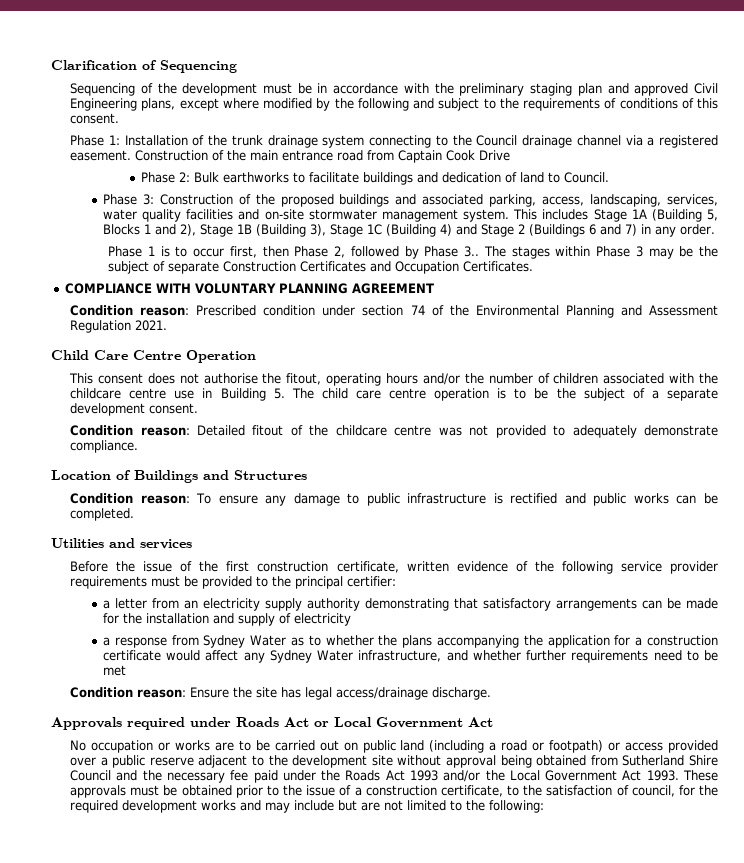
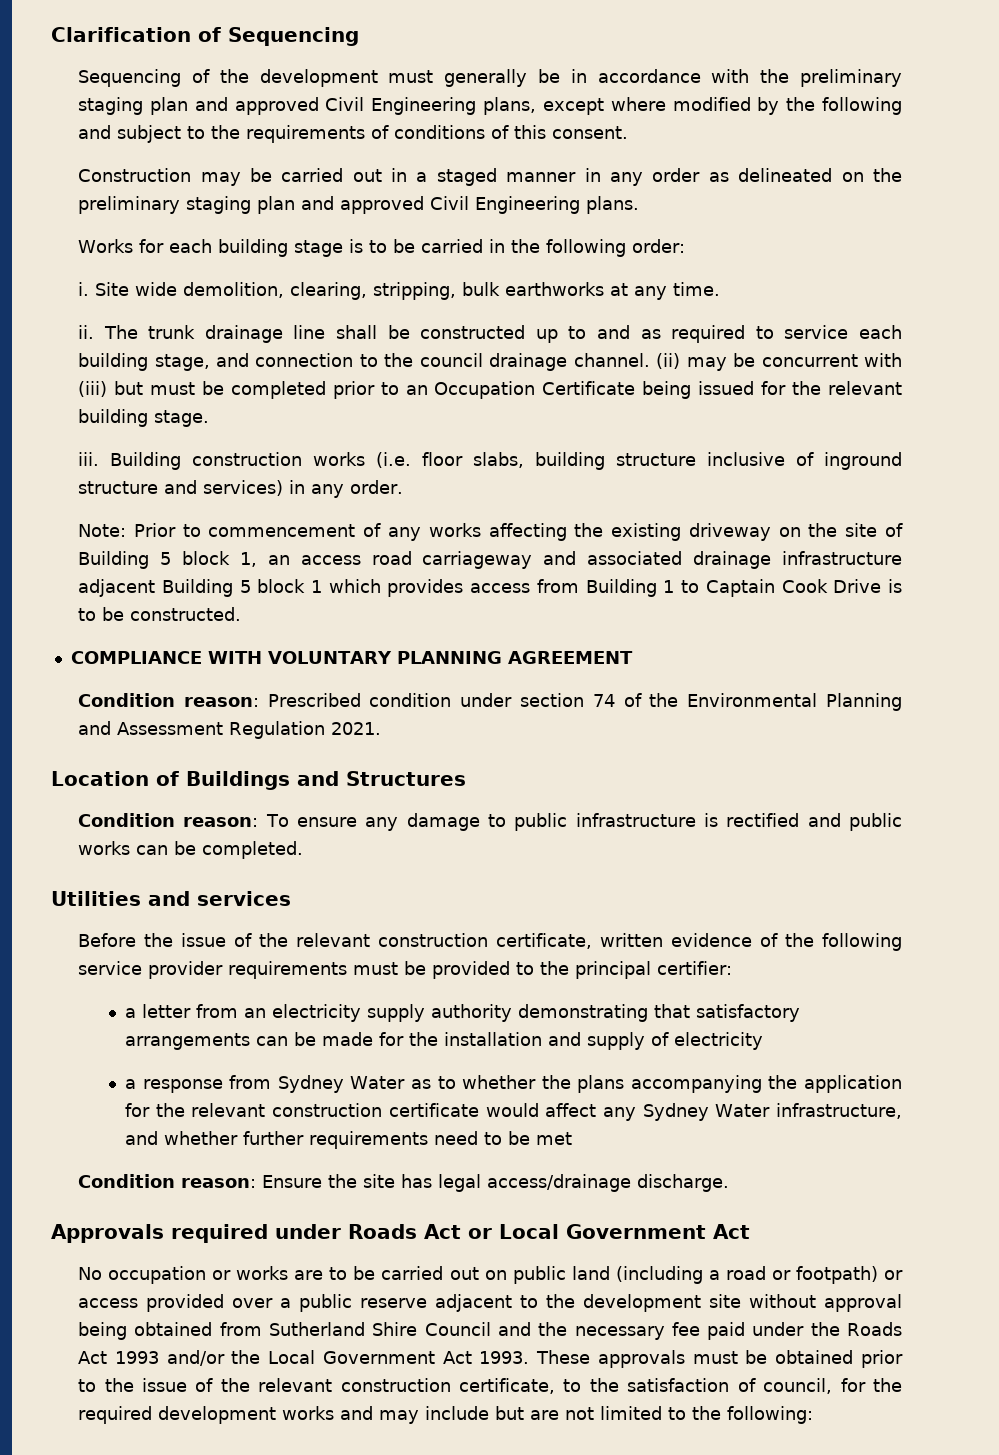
- Sequencing of the development must be in accordance with the preliminary staging plan and approved Civil Engineering plans, except where modified by the following and subject to the requirements of conditions of this consent.
+ Sequencing of the development must generally be in accordance with the preliminary staging plan and approved Civil Engineering plans, except where modified by the following and subject to the requirements of conditions of this consent.
- Phase 1: Installation of the trunk drainage system connecting to the Council drainage channel via a registered easement. Construction of the main entrance road from Captain Cook Drive
- Phase 2: Bulk earthworks to facilitate buildings and dedication of land to Council.
- Phase 3: Construction of the proposed buildings and associated parking, access, landscaping, services, water quality facilities and on-site stormwater management system. This includes Stage 1A (Building 5, Blocks 1 and 2), Stage 1B (Building 3), Stage 1C (Building 4) and Stage 2 (Buildings 6 and 7) in any order.
- Phase 1 is to occur first, then Phase 2, followed by Phase 3.. The stages within Phase 3 may be the subject of separate Construction Certificates and Occupation Certificates.
+ Construction may be carried out in a staged manner in any order as delineated on the preliminary staging plan and approved Civil Engineering plans.
+ Works for each building stage is to be carried in the following order:
+ i. Site wide demolition, clearing, stripping, bulk earthworks at any time.
+ ii. The trunk drainage line shall be constructed up to and as required to service each building stage, and connection to the council drainage channel. (ii) may be concurrent with (iii) but must be completed prior to an Occupation Certificate being issued for the relevant building stage.
+ iii. Building construction works (i.e. floor slabs, building structure inclusive of inground structure and services) in any order.
+ Note: Prior to commencement of any works affecting the existing driveway on the site of Building 5 block 1, an access road carriageway and associated drainage infrastructure adjacent Building 5 block 1 which provides access from Building 1 to Captain Cook Drive is to be constructed.
- Child Care Centre Operation
- This consent does not authorise the fitout, operating hours and/or the number of children associated with the childcare centre use in Building 5. The child care centre operation is to be the subject of a separate development consent.
- Condition reason: Detailed fitout of the childcare centre was not provided to adequately demonstrate compliance.
- Before the issue of the first construction certificate, written evidence of the following service provider requirements must be provided to the principal certifier:
+ Before the issue of the relevant construction certificate, written evidence of the following service provider requirements must be provided to the principal certifier:
- a response from Sydney Water as to whether the plans accompanying the application for a construction certificate would affect any Sydney Water infrastructure, and whether further requirements need to be met
+ a response from Sydney Water as to whether the plans accompanying the application for the relevant construction certificate would affect any Sydney Water infrastructure, and whether further requirements need to be met
- These approvals must be obtained prior to the issue of a construction certificate, to the satisfaction of council, for the required development works and may include but are not limited to the following:
+ These approvals must be obtained prior to the issue of the relevant construction certificate, to the satisfaction of council, for the required development works and may include but are not limited to the following:

